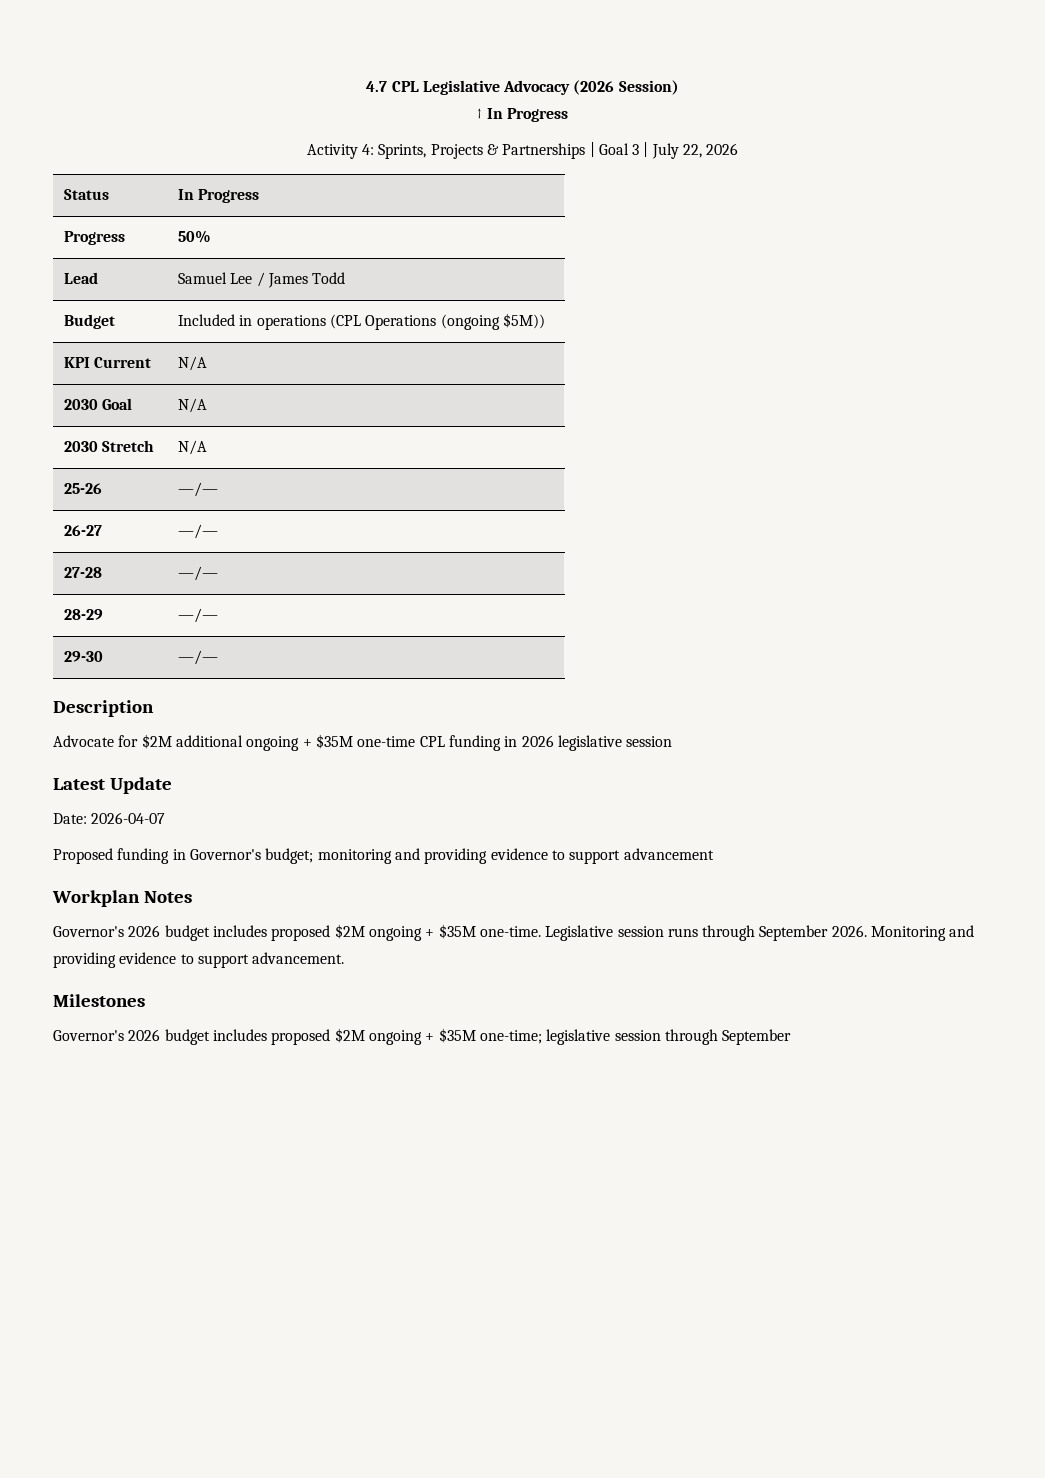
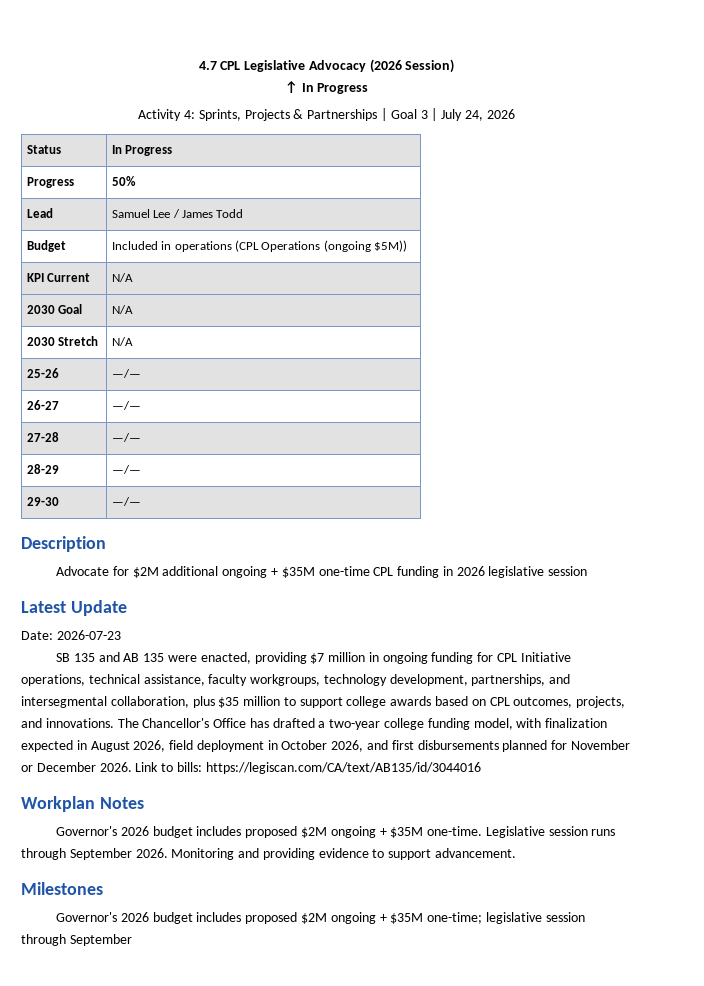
- Activity 4: Sprints, Projects & Partnerships | Goal 3 | July 22, 2026
+ Activity 4: Sprints, Projects & Partnerships | Goal 3 | July 24, 2026
- Date: 2026-04-07
- Proposed funding in Governor's budget; monitoring and providing evidence to support advancement
+ Date: 2026-07-23
+ SB 135 and AB 135 were enacted, providing $7 million in ongoing funding for CPL Initiative operations, technical assistance, faculty workgroups, technology development, partnerships, and intersegmental collaboration, plus $35 million to support college awards based on CPL outcomes, projects, and innovations. The Chancellor's Office has drafted a two-year college funding model, with finalization expected in August 2026, field deployment in October 2026, and first disbursements planned for November or December 2026. Link to bills: https://legiscan.com/CA/text/AB135/id/3044016

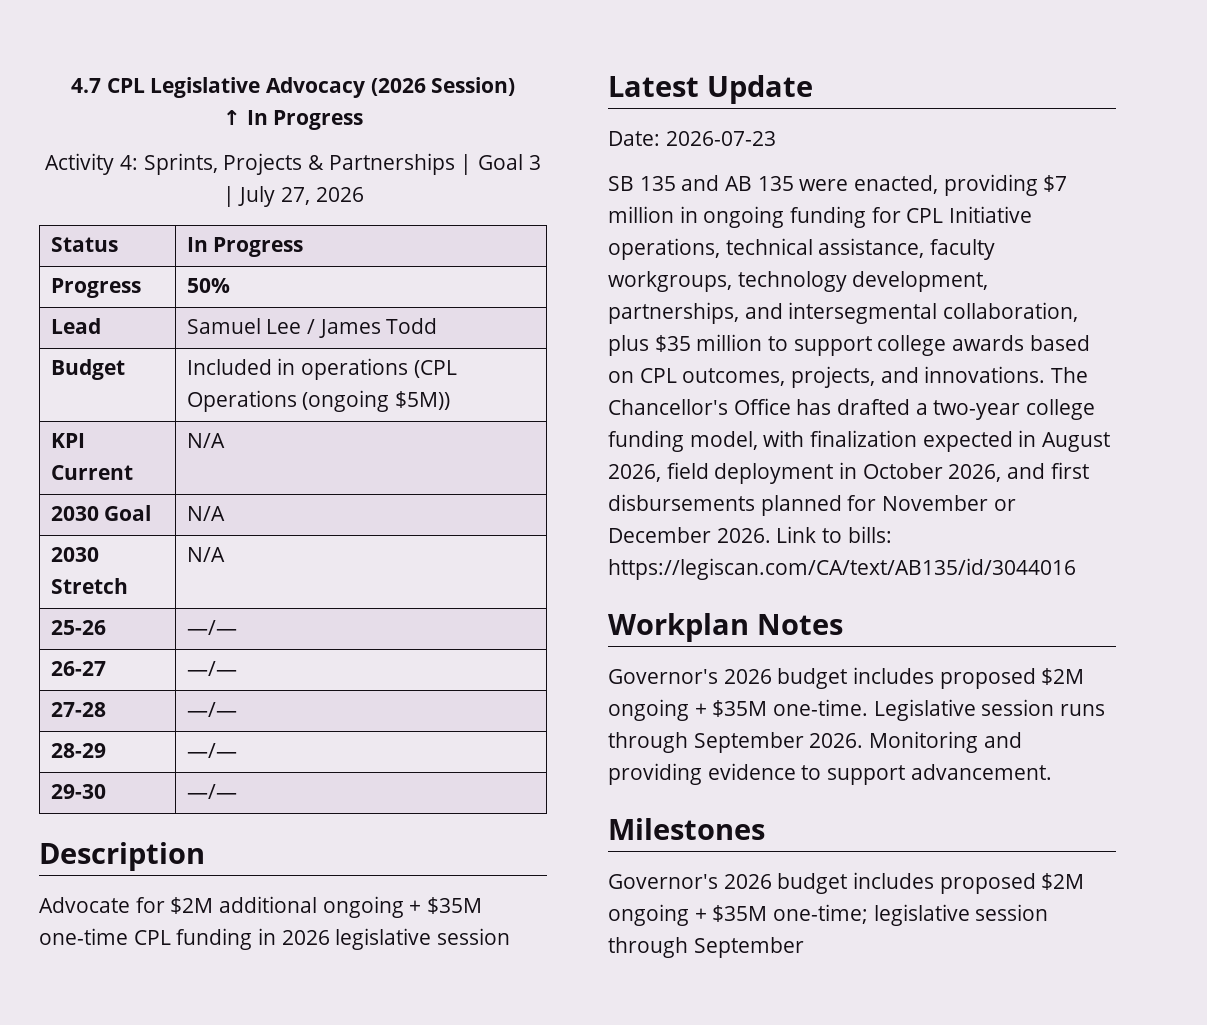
- Activity 4: Sprints, Projects & Partnerships | Goal 3 | July 24, 2026
+ Activity 4: Sprints, Projects & Partnerships | Goal 3 | July 27, 2026

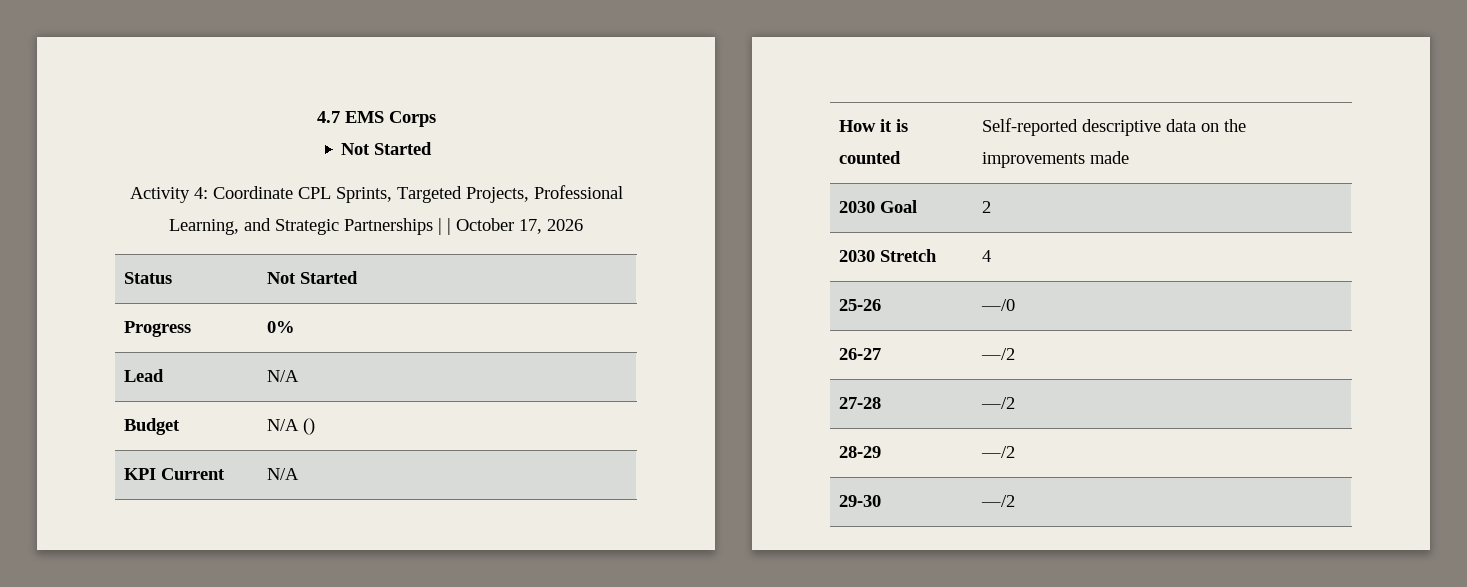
- 4.7 CPL Legislative Advocacy (2026 Session)
- ↑ In Progress
- Activity 4: Sprints, Projects & Partnerships | Goal 3 | July 27, 2026
+ 4.7 EMS Corps
+ Not Started
+ Activity 4: Coordinate CPL Sprints, Targeted Projects, Professional Learning, and Strategic Partnerships | | October 17, 2026
- Status | In Progress
+ Status | Not Started
- Progress | 50%
+ Progress | 0%
- Lead | Samuel Lee / James Todd
- Budget | Included in operations (CPL Operations (ongoing $5M))
+ Lead | N/A
+ Budget | N/A ()
  KPI Current | N/A
+ How it is counted | Self-reported descriptive data on the improvements made
- 2030 Goal | N/A
+ 2030 Goal | 2
- 2030 Stretch | N/A
+ 2030 Stretch | 4
- 25-26 | —/—
+ 25-26 | —/0
- 26-27 | —/—
+ 26-27 | —/2
- 27-28 | —/—
+ 27-28 | —/2
- 28-29 | —/—
+ 28-29 | —/2
- 29-30 | —/—
- Description
- Advocate for $2M additional ongoing + $35M one-time CPL funding in 2026 legislative session
- Latest Update
- Date: 2026-07-23
- SB 135 and AB 135 were enacted, providing $7 million in ongoing funding for CPL Initiative operations, technical assistance, faculty workgroups, technology development, partnerships, and intersegmental collaboration, plus $35 million to support college awards based on CPL outcomes, projects, and innovations. The Chancellor's Office has drafted a two-year college funding model, with finalization expected in August 2026, field deployment in October 2026, and first disbursements planned for November or December 2026. Link to bills: https://legiscan.com/CA/text/AB135/id/3044016
- Workplan Notes
- Governor's 2026 budget includes proposed $2M ongoing + $35M one-time. Legislative session runs through September 2026. Monitoring and providing evidence to support advancement.
- Milestones
- Governor's 2026 budget includes proposed $2M ongoing + $35M one-time; legislative session through September
+ 29-30 | —/2

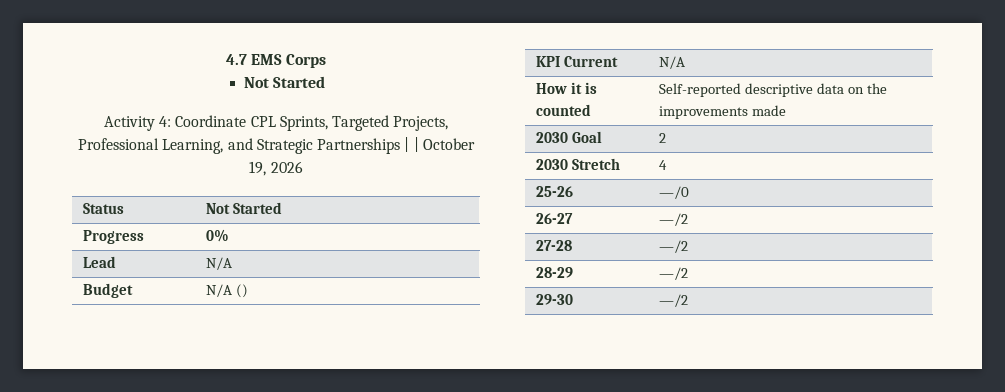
- Activity 4: Coordinate CPL Sprints, Targeted Projects, Professional Learning, and Strategic Partnerships | | October 17, 2026
+ Activity 4: Coordinate CPL Sprints, Targeted Projects, Professional Learning, and Strategic Partnerships | | October 19, 2026

